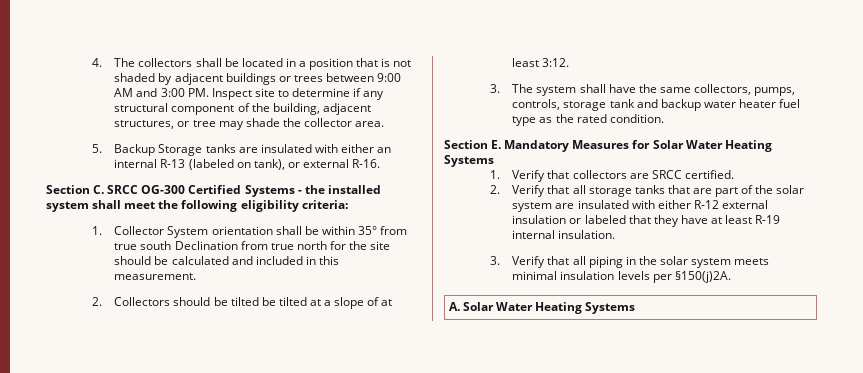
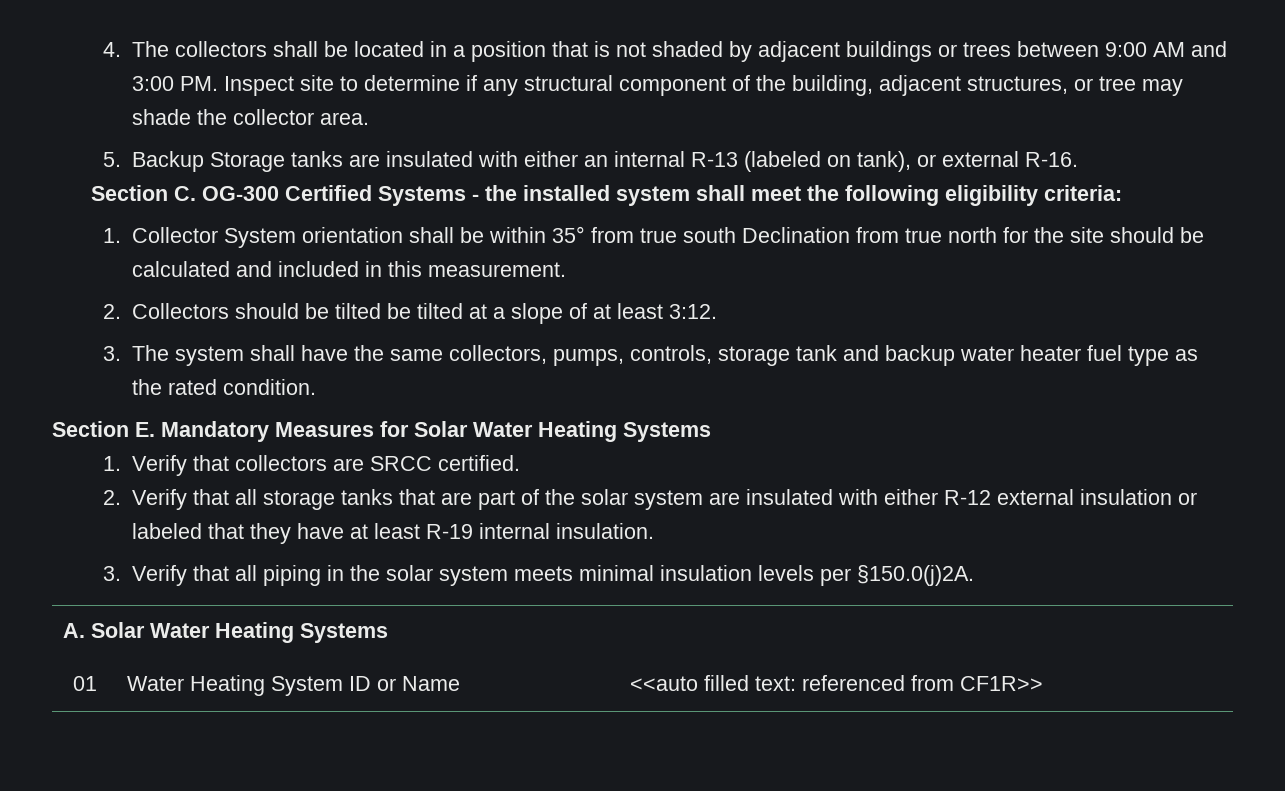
- Section C. SRCC OG-300 Certified Systems - the installed system shall meet the following eligibility criteria:
+ Section C. OG-300 Certified Systems - the installed system shall meet the following eligibility criteria:
- 3. Verify that all piping in the solar system meets minimal insulation levels per §150(j)2A.
+ 3. Verify that all piping in the solar system meets minimal insulation levels per §150.0(j)2A.
+ 01 | Water Heating System ID or Name | <<auto filled text: referenced from CF1R>>

